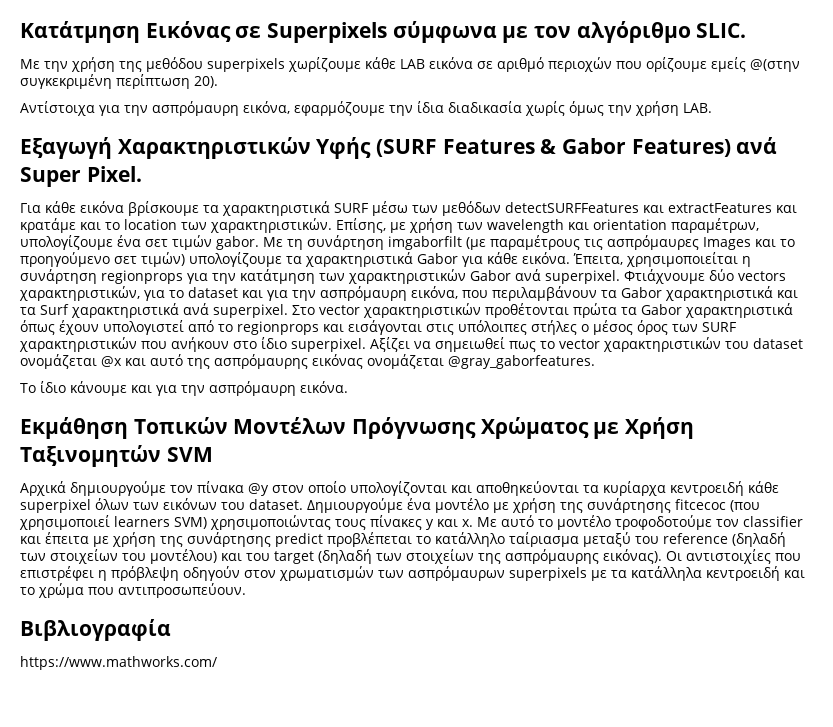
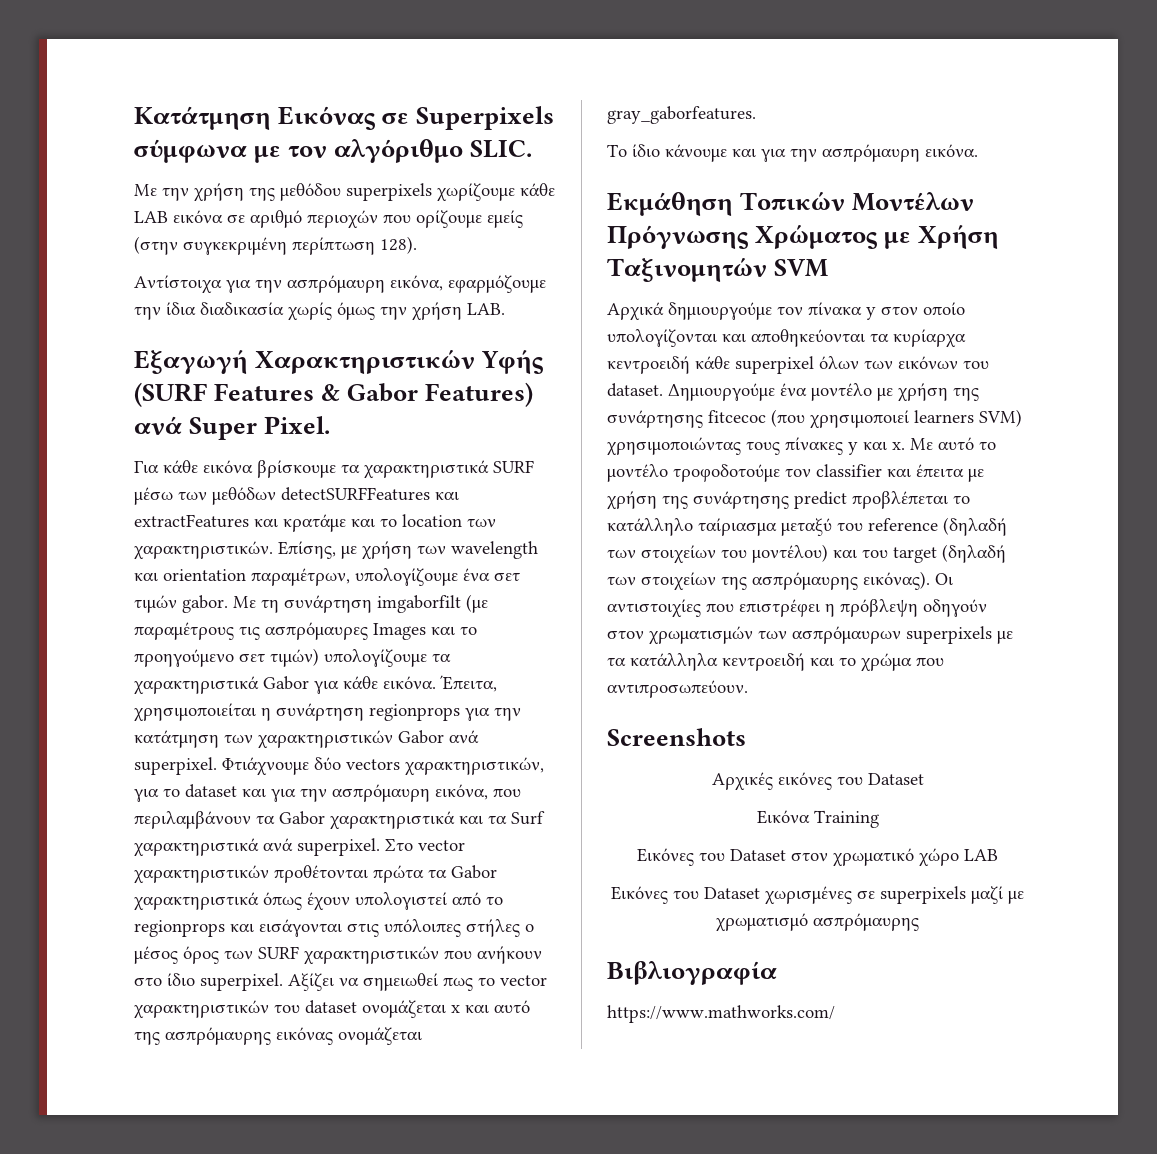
- Με την χρήση της μεθόδου superpixels χωρίζουμε κάθε LAB εικόνα σε αριθμό περιοχών που ορίζουμε εμείς @(στην συγκεκριμένη περίπτωση 20).
+ Με την χρήση της μεθόδου superpixels χωρίζουμε κάθε LAB εικόνα σε αριθμό περιοχών που ορίζουμε εμείς (στην συγκεκριμένη περίπτωση 128).
- Αξίζει να σημειωθεί πως το vector χαρακτηριστικών του dataset ονομάζεται @x και αυτό της ασπρόμαυρης εικόνας ονομάζεται @gray_gaborfeatures.
+ Αξίζει να σημειωθεί πως το vector χαρακτηριστικών του dataset ονομάζεται x και αυτό της ασπρόμαυρης εικόνας ονομάζεται gray_gaborfeatures.
- Αρχικά δημιουργούμε τον πίνακα @y στον οποίο υπολογίζονται και αποθηκεύονται τα κυρίαρχα κεντροειδή κάθε superpixel όλων των εικόνων του dataset.
+ Αρχικά δημιουργούμε τον πίνακα y στον οποίο υπολογίζονται και αποθηκεύονται τα κυρίαρχα κεντροειδή κάθε superpixel όλων των εικόνων του dataset.
+ Screenshots
+ Αρχικές εικόνες του Dataset
+ Εικόνα Training
+ Εικόνες του Dataset στον χρωματικό χώρο LAB
+ Εικόνες του Dataset χωρισμένες σε superpixels μαζί με χρωματισμό ασπρόμαυρης

